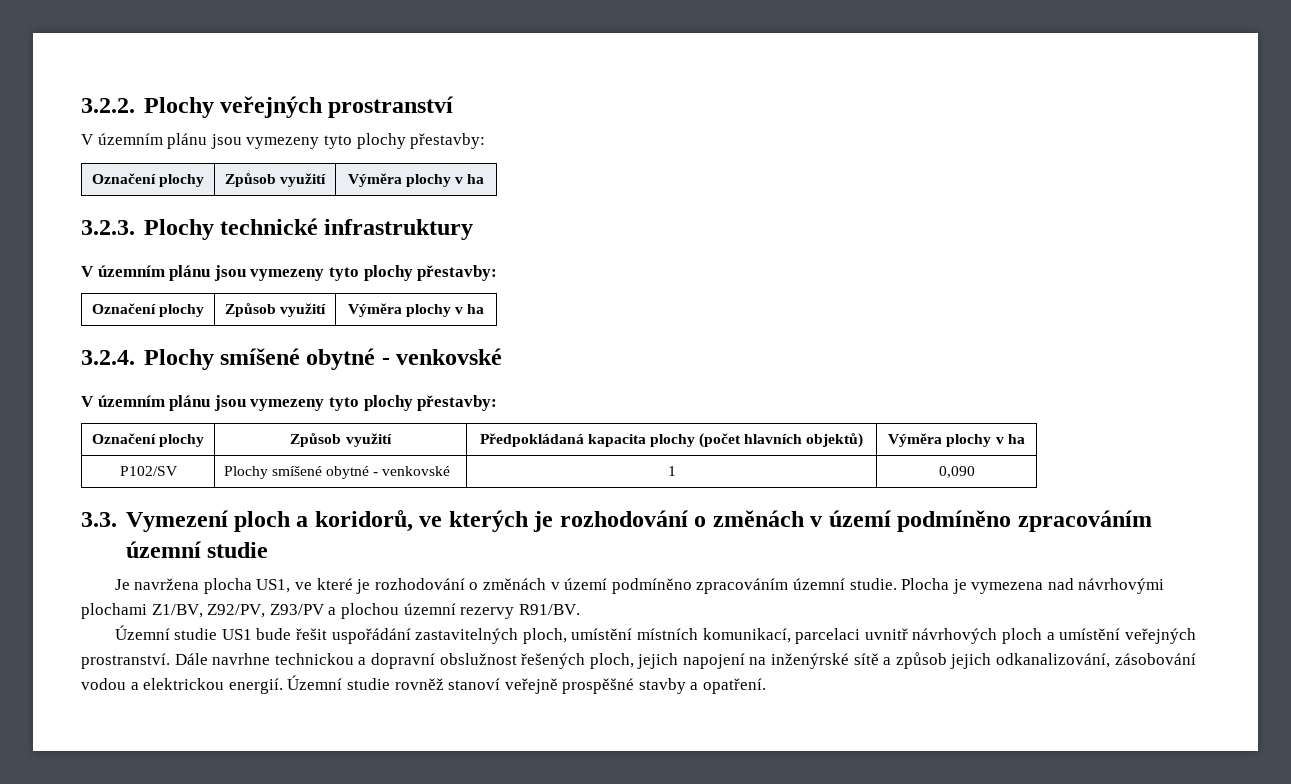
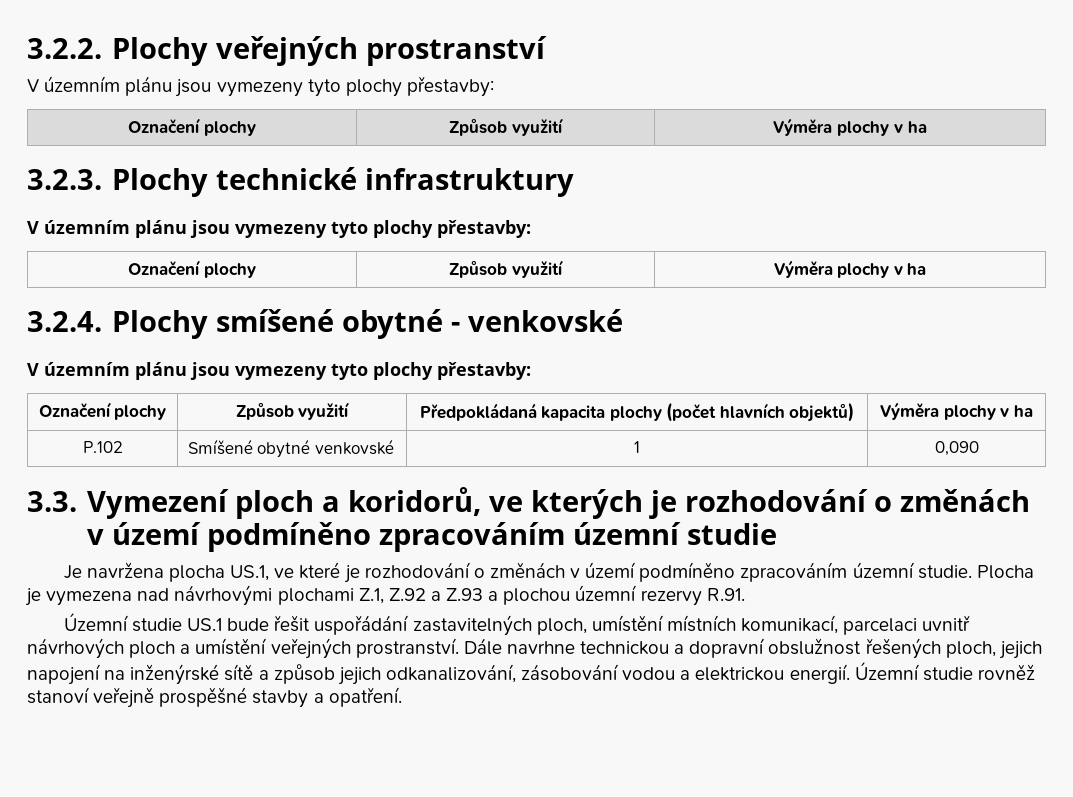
- P102/SV | Plochy smíšené obytné - venkovské | 1 | 0,090
+ P.102 | Smíšené obytné venkovské | 1 | 0,090
- Je navržena plocha US1, ve které je rozhodování o změnách v území podmíněno zpracováním územní studie.
+ Je navržena plocha US.1, ve které je rozhodování o změnách v území podmíněno zpracováním územní studie.
- Plocha je vymezena nad návrhovými plochami Z1/BV, Z92/PV, Z93/PV a plochou územní rezervy R91/BV.
- Územní studie US1 bude řešit uspořádání zastavitelných ploch, umístění místních komunikací, parcelaci uvnitř návrhových ploch a umístění veřejných prostranství.
+ Plocha je vymezena nad návrhovými plochami Z.1, Z.92 a Z.93 a plochou územní rezervy R.91.
+ Územní studie US.1 bude řešit uspořádání zastavitelných ploch, umístění místních komunikací, parcelaci uvnitř návrhových ploch a umístění veřejných prostranství.

